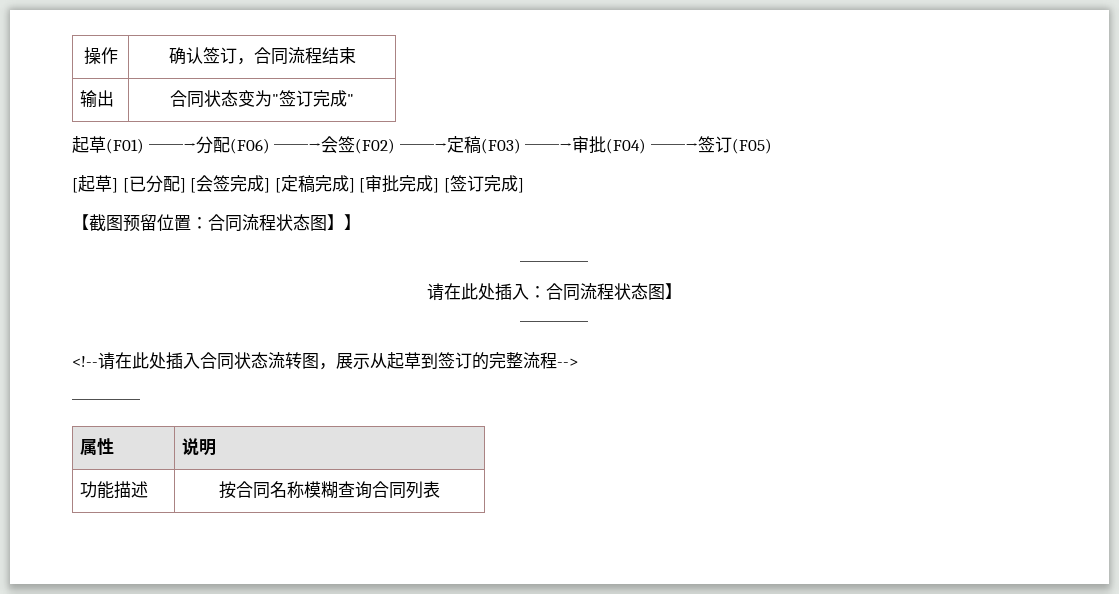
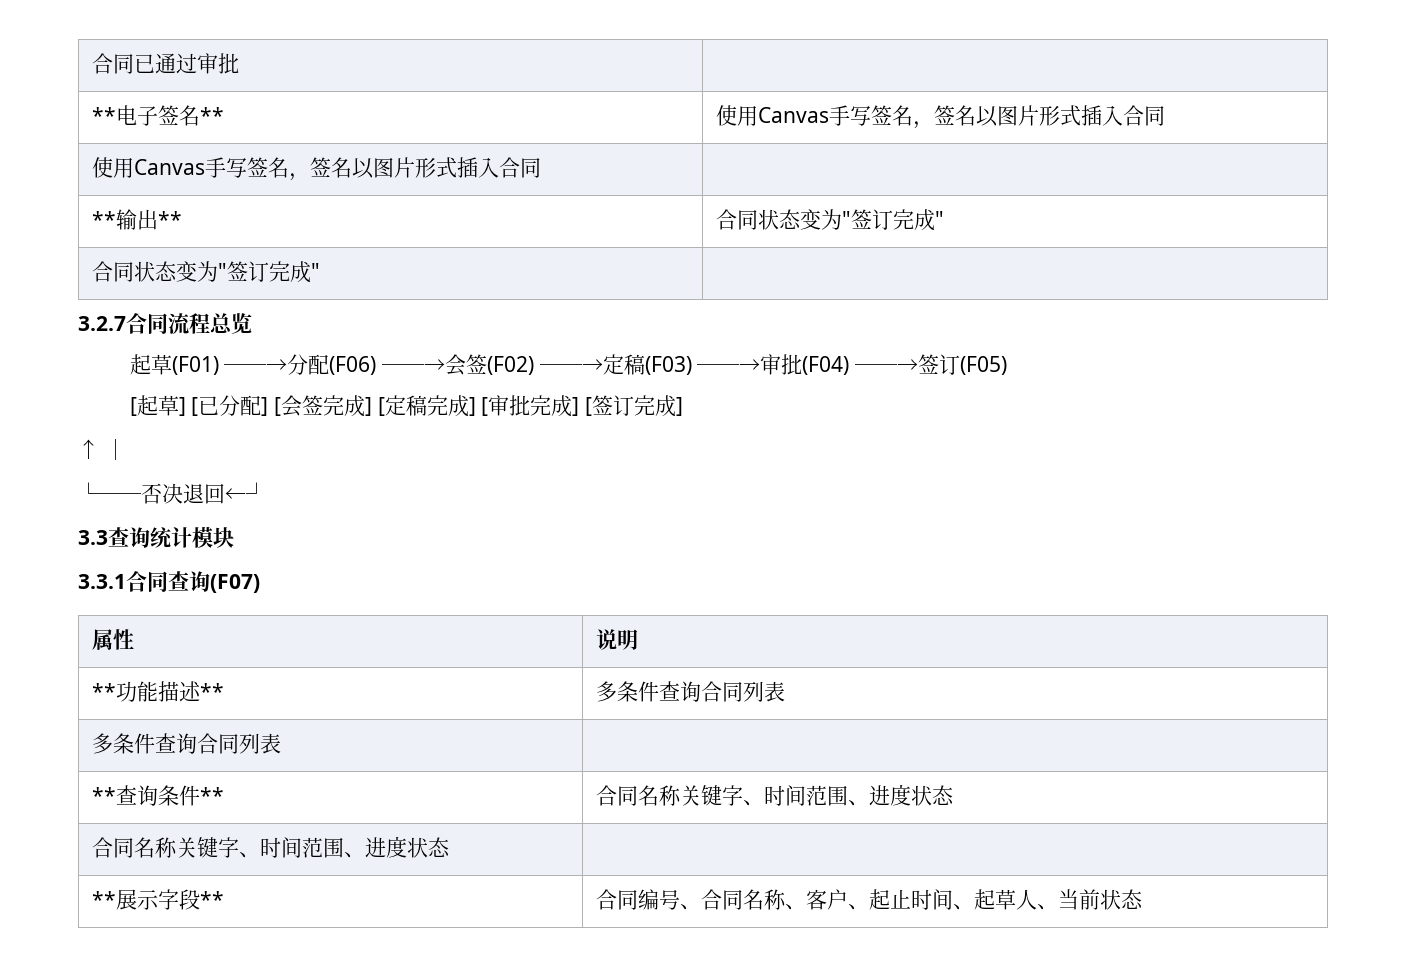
- 操作 | 确认签订，合同流程结束
- 输出 | 合同状态变为"签订完成"
+ 合同已通过审批 |
+ **电子签名** | 使用Canvas手写签名，签名以图片形式插入合同
+ 使用Canvas手写签名，签名以图片形式插入合同 |
+ **输出** | 合同状态变为"签订完成"
+ 合同状态变为"签订完成" |
+ 3.2.7合同流程总览
- 【截图预留位置：合同流程状态图】】
- ────
- 请在此处插入：合同流程状态图】
- ────
- <!--请在此处插入合同状态流转图，展示从起草到签订的完整流程-->
- ────
+ ↑ │
+ └──否决退回←┘
+ 3.3查询统计模块
+ 3.3.1合同查询(F07)
- 功能描述 | 按合同名称模糊查询合同列表
+ **功能描述** | 多条件查询合同列表
+ 多条件查询合同列表 |
+ **查询条件** | 合同名称关键字、时间范围、进度状态
+ 合同名称关键字、时间范围、进度状态 |
+ **展示字段** | 合同编号、合同名称、客户、起止时间、起草人、当前状态

